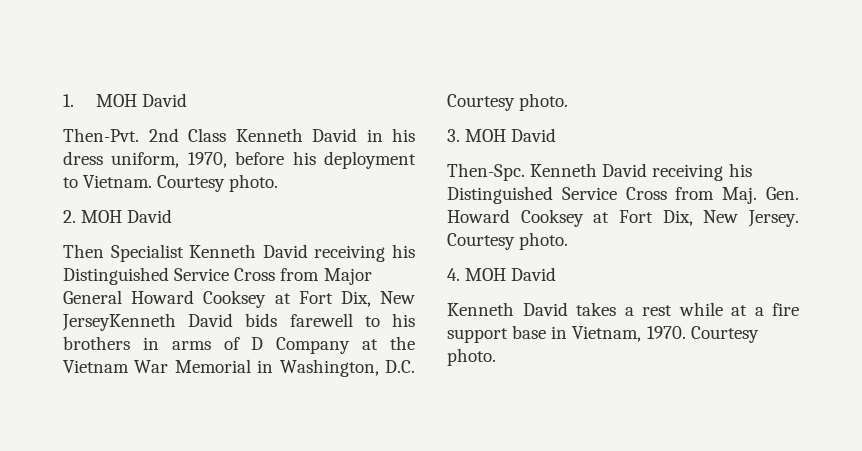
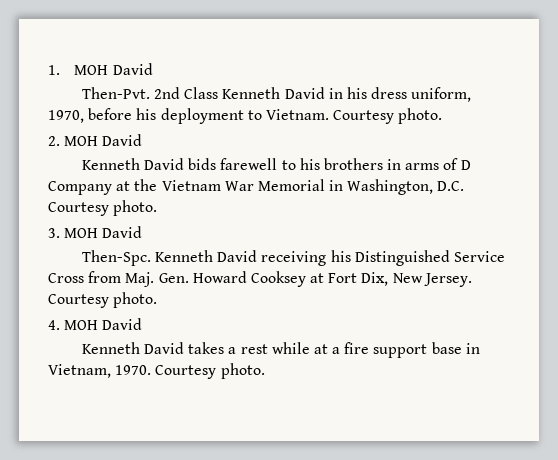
- Then Specialist Kenneth David receiving his Distinguished Service Cross from Major General Howard Cooksey at Fort Dix, New JerseyKenneth David bids farewell to his brothers in arms of D Company at the Vietnam War Memorial in Washington, D.C. Courtesy photo.
+ Kenneth David bids farewell to his brothers in arms of D Company at the Vietnam War Memorial in Washington, D.C. Courtesy photo.

